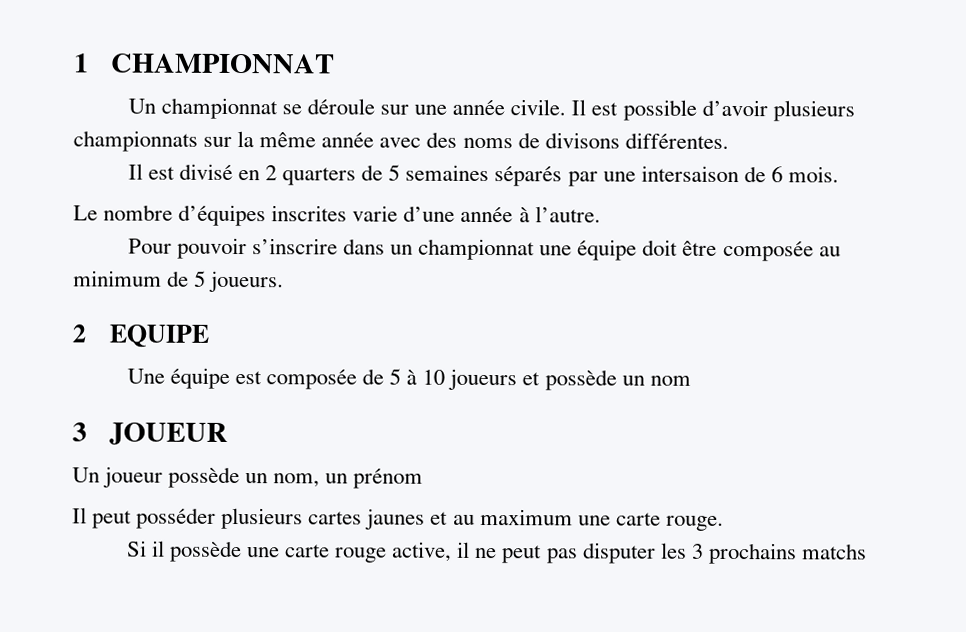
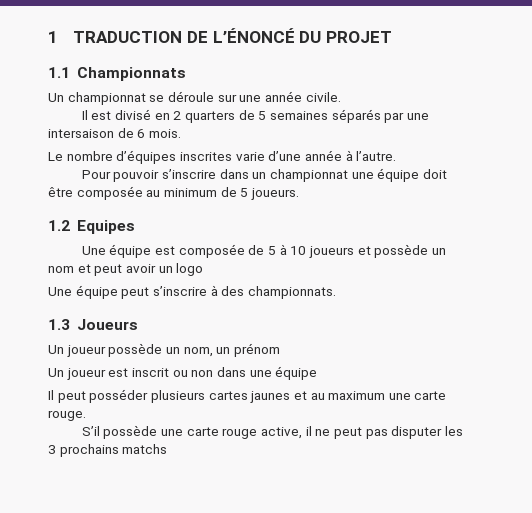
- 1 CHAMPIONNAT
+ 1 TRADUCTION DE L’ÉNONCÉ DU PROJET
+ 1.1 Championnats
- Il est possible d’avoir plusieurs championnats sur la même année avec des noms de divisons différentes.
- 2 EQUIPE
+ 1.2 Equipes
- Une équipe est composée de 5 à 10 joueurs et possède un nom
- 3 JOUEUR
+ Une équipe est composée de 5 à 10 joueurs et possède un nom et peut avoir un logo
+ Une équipe peut s’inscrire à des championnats.
+ 1.3 Joueurs
+ Un joueur est inscrit ou non dans une équipe
- Si il possède une carte rouge active, il ne peut pas disputer les 3 prochains matchs
+ S’il possède une carte rouge active, il ne peut pas disputer les 3 prochains matchs

